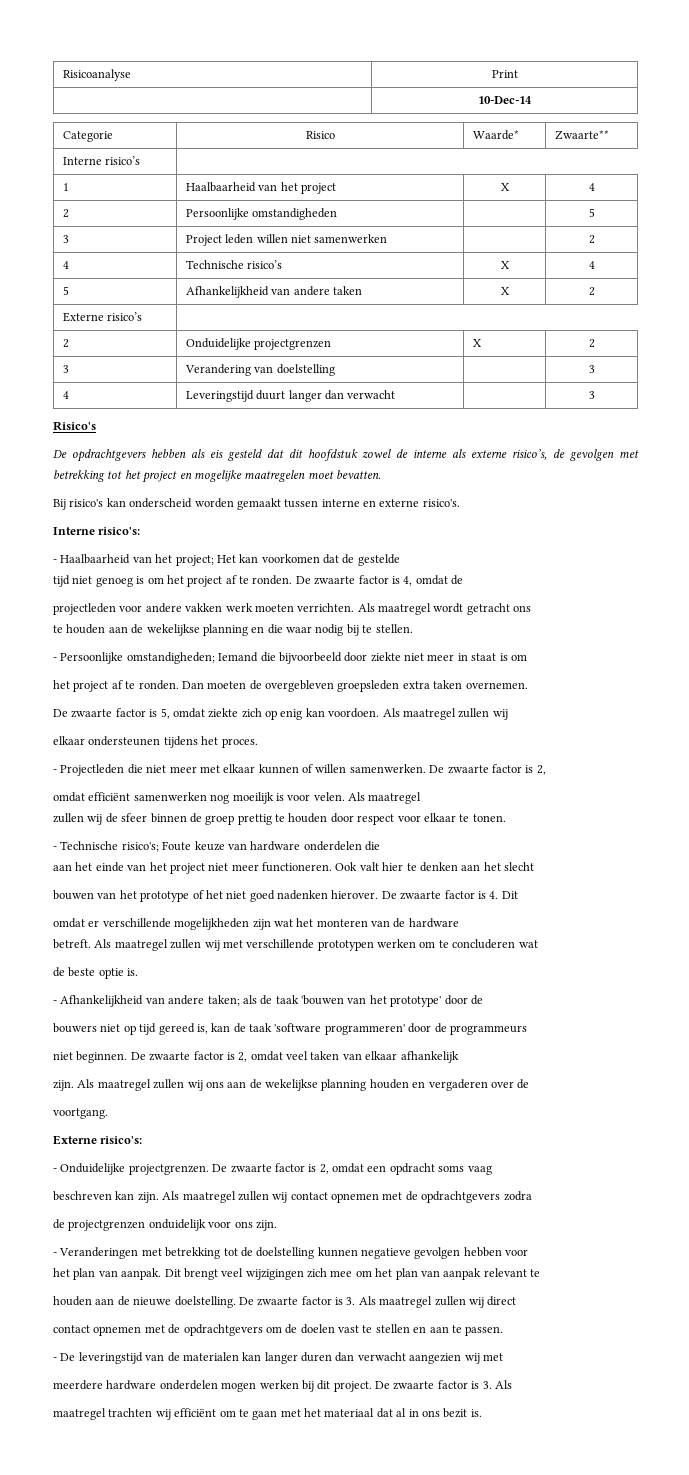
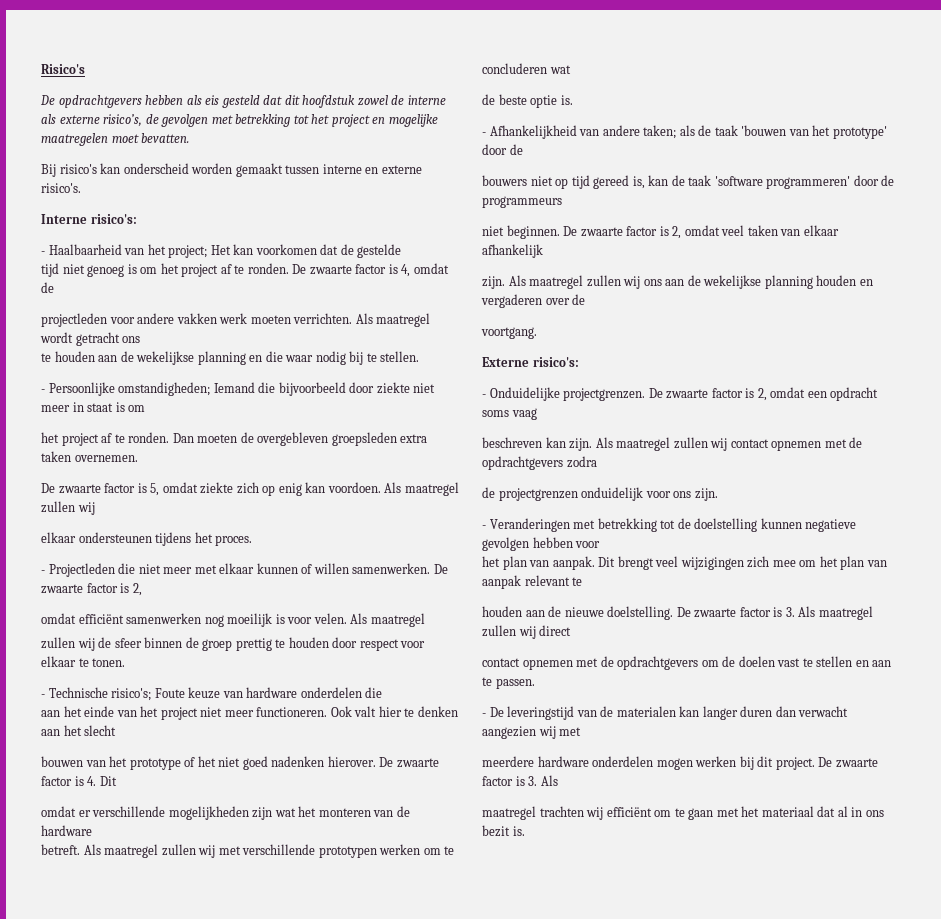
- Risicoanalyse | Print
- | 10-Dec-14
- Categorie | Risico | Waarde* | Zwaarte**
- Interne risico’s
- 1 | Haalbaarheid van het project | X | 4
- 2 | Persoonlijke omstandigheden | | 5
- 3 | Project leden willen niet samenwerken | | 2
- 4 | Technische risico’s | X | 4
- 5 | Afhankelijkheid van andere taken | X | 2
- Externe risico’s
- 2 | Onduidelijke projectgrenzen | X | 2
- 3 | Verandering van doelstelling | | 3
- 4 | Leveringstijd duurt langer dan verwacht | | 3

